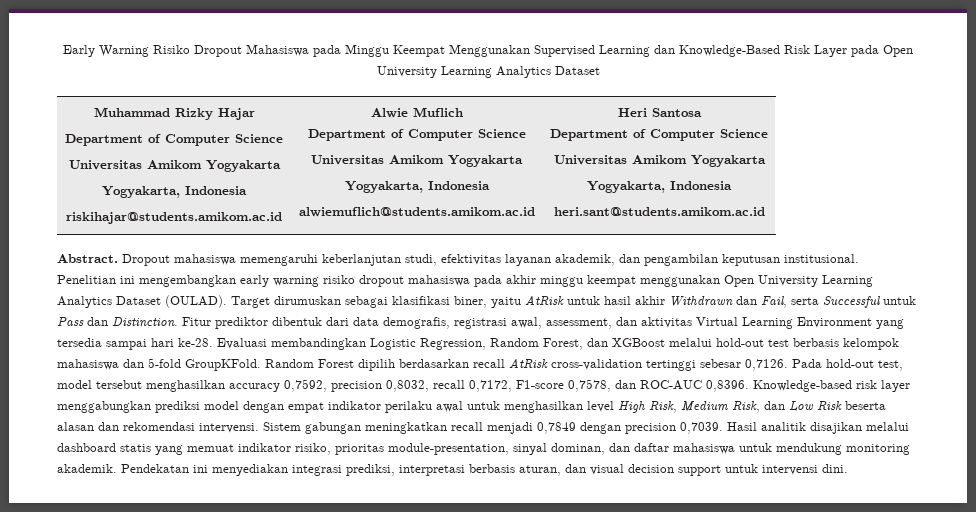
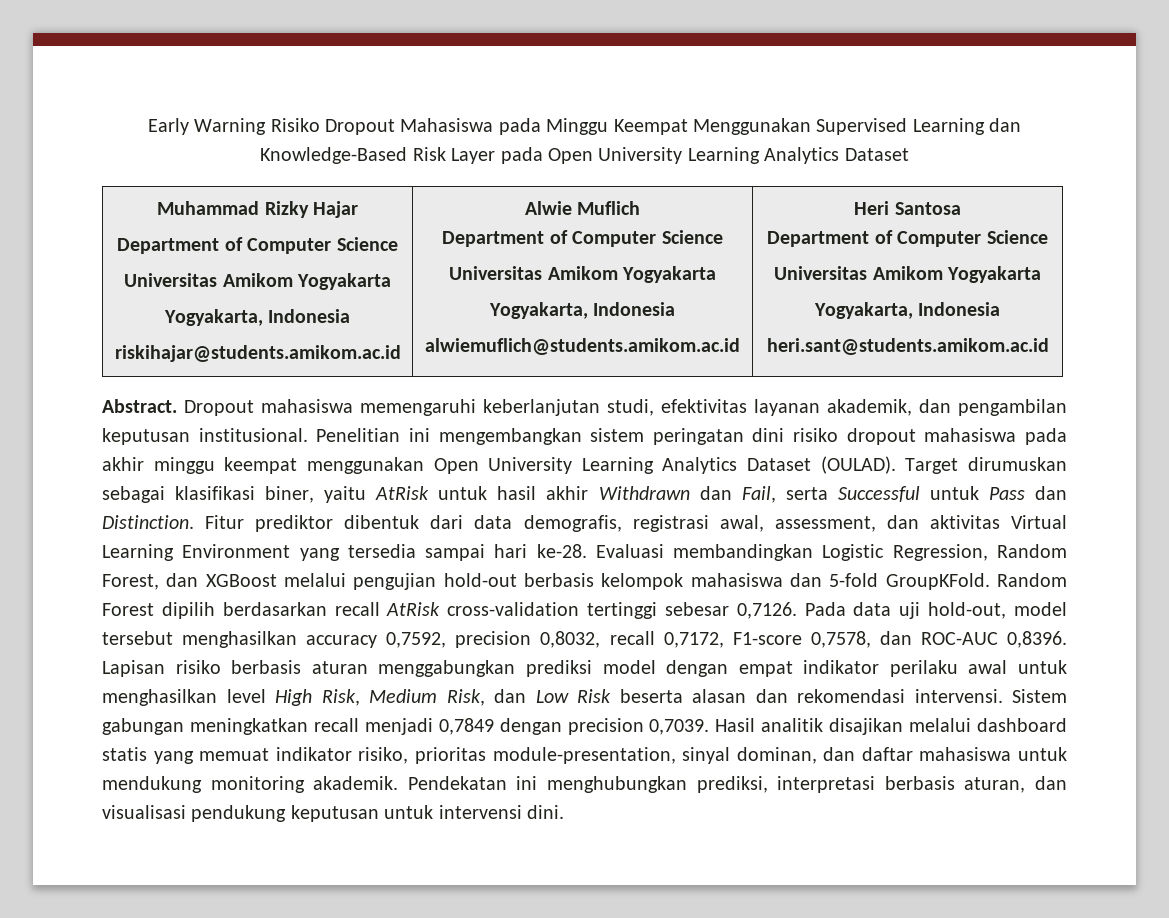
- Penelitian ini mengembangkan early warning risiko dropout mahasiswa pada akhir minggu keempat menggunakan Open University Learning Analytics Dataset (OULAD).
+ Penelitian ini mengembangkan sistem peringatan dini risiko dropout mahasiswa pada akhir minggu keempat menggunakan Open University Learning Analytics Dataset (OULAD).
- Evaluasi membandingkan Logistic Regression, Random Forest, dan XGBoost melalui hold-out test berbasis kelompok mahasiswa dan 5-fold GroupKFold.
+ Evaluasi membandingkan Logistic Regression, Random Forest, dan XGBoost melalui pengujian hold-out berbasis kelompok mahasiswa dan 5-fold GroupKFold.
- Pada hold-out test, model tersebut menghasilkan accuracy 0,7592, precision 0,8032, recall 0,7172, F1-score 0,7578, dan ROC-AUC 0,8396.
+ Pada data uji hold-out, model tersebut menghasilkan accuracy 0,7592, precision 0,8032, recall 0,7172, F1-score 0,7578, dan ROC-AUC 0,8396.
- Knowledge-based risk layer menggabungkan prediksi model dengan empat indikator perilaku awal untuk menghasilkan level High Risk, Medium Risk, dan Low Risk beserta alasan dan rekomendasi intervensi.
+ Lapisan risiko berbasis aturan menggabungkan prediksi model dengan empat indikator perilaku awal untuk menghasilkan level High Risk, Medium Risk, dan Low Risk beserta alasan dan rekomendasi intervensi.
- Pendekatan ini menyediakan integrasi prediksi, interpretasi berbasis aturan, dan visual decision support untuk intervensi dini.
+ Pendekatan ini menghubungkan prediksi, interpretasi berbasis aturan, dan visualisasi pendukung keputusan untuk intervensi dini.

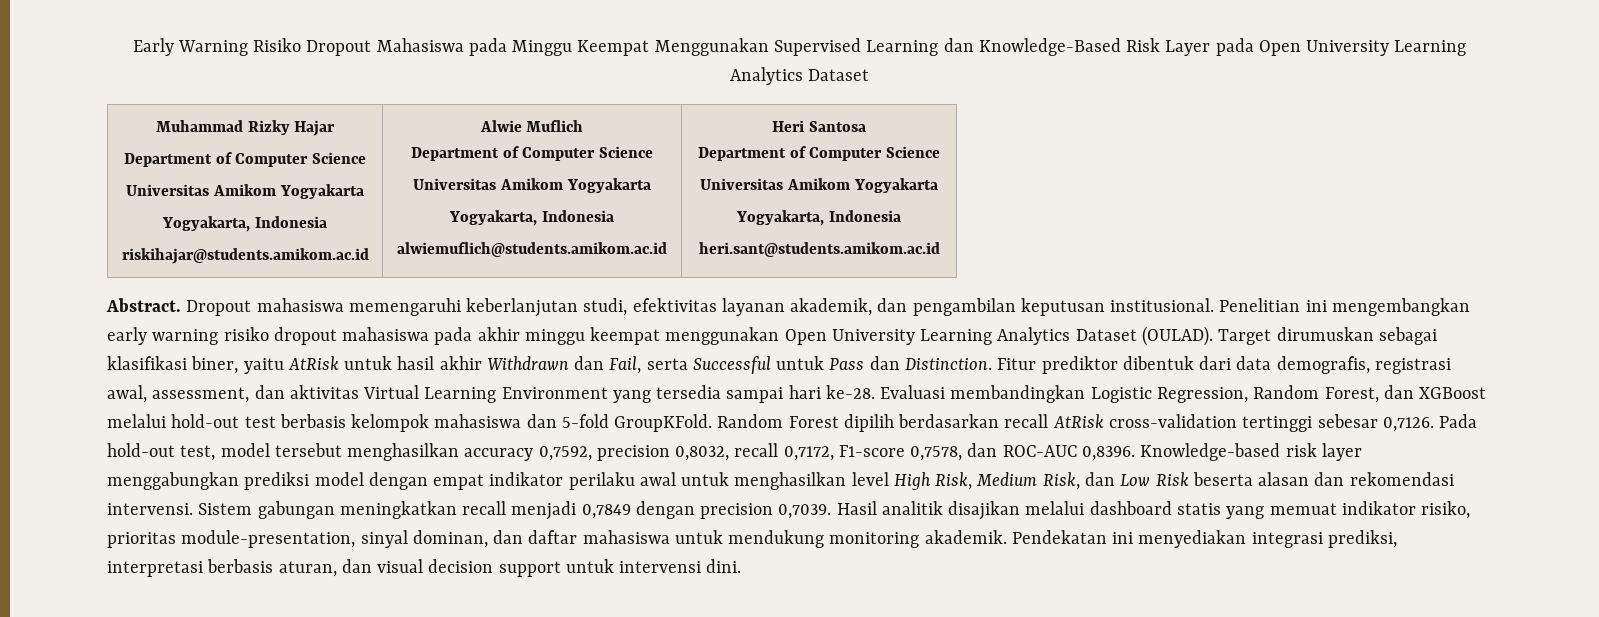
- Penelitian ini mengembangkan sistem peringatan dini risiko dropout mahasiswa pada akhir minggu keempat menggunakan Open University Learning Analytics Dataset (OULAD).
+ Penelitian ini mengembangkan early warning risiko dropout mahasiswa pada akhir minggu keempat menggunakan Open University Learning Analytics Dataset (OULAD).
- Evaluasi membandingkan Logistic Regression, Random Forest, dan XGBoost melalui pengujian hold-out berbasis kelompok mahasiswa dan 5-fold GroupKFold.
+ Evaluasi membandingkan Logistic Regression, Random Forest, dan XGBoost melalui hold-out test berbasis kelompok mahasiswa dan 5-fold GroupKFold.
- Pada data uji hold-out, model tersebut menghasilkan accuracy 0,7592, precision 0,8032, recall 0,7172, F1-score 0,7578, dan ROC-AUC 0,8396.
+ Pada hold-out test, model tersebut menghasilkan accuracy 0,7592, precision 0,8032, recall 0,7172, F1-score 0,7578, dan ROC-AUC 0,8396.
- Lapisan risiko berbasis aturan menggabungkan prediksi model dengan empat indikator perilaku awal untuk menghasilkan level High Risk, Medium Risk, dan Low Risk beserta alasan dan rekomendasi intervensi.
+ Knowledge-based risk layer menggabungkan prediksi model dengan empat indikator perilaku awal untuk menghasilkan level High Risk, Medium Risk, dan Low Risk beserta alasan dan rekomendasi intervensi.
- Pendekatan ini menghubungkan prediksi, interpretasi berbasis aturan, dan visualisasi pendukung keputusan untuk intervensi dini.
+ Pendekatan ini menyediakan integrasi prediksi, interpretasi berbasis aturan, dan visual decision support untuk intervensi dini.

